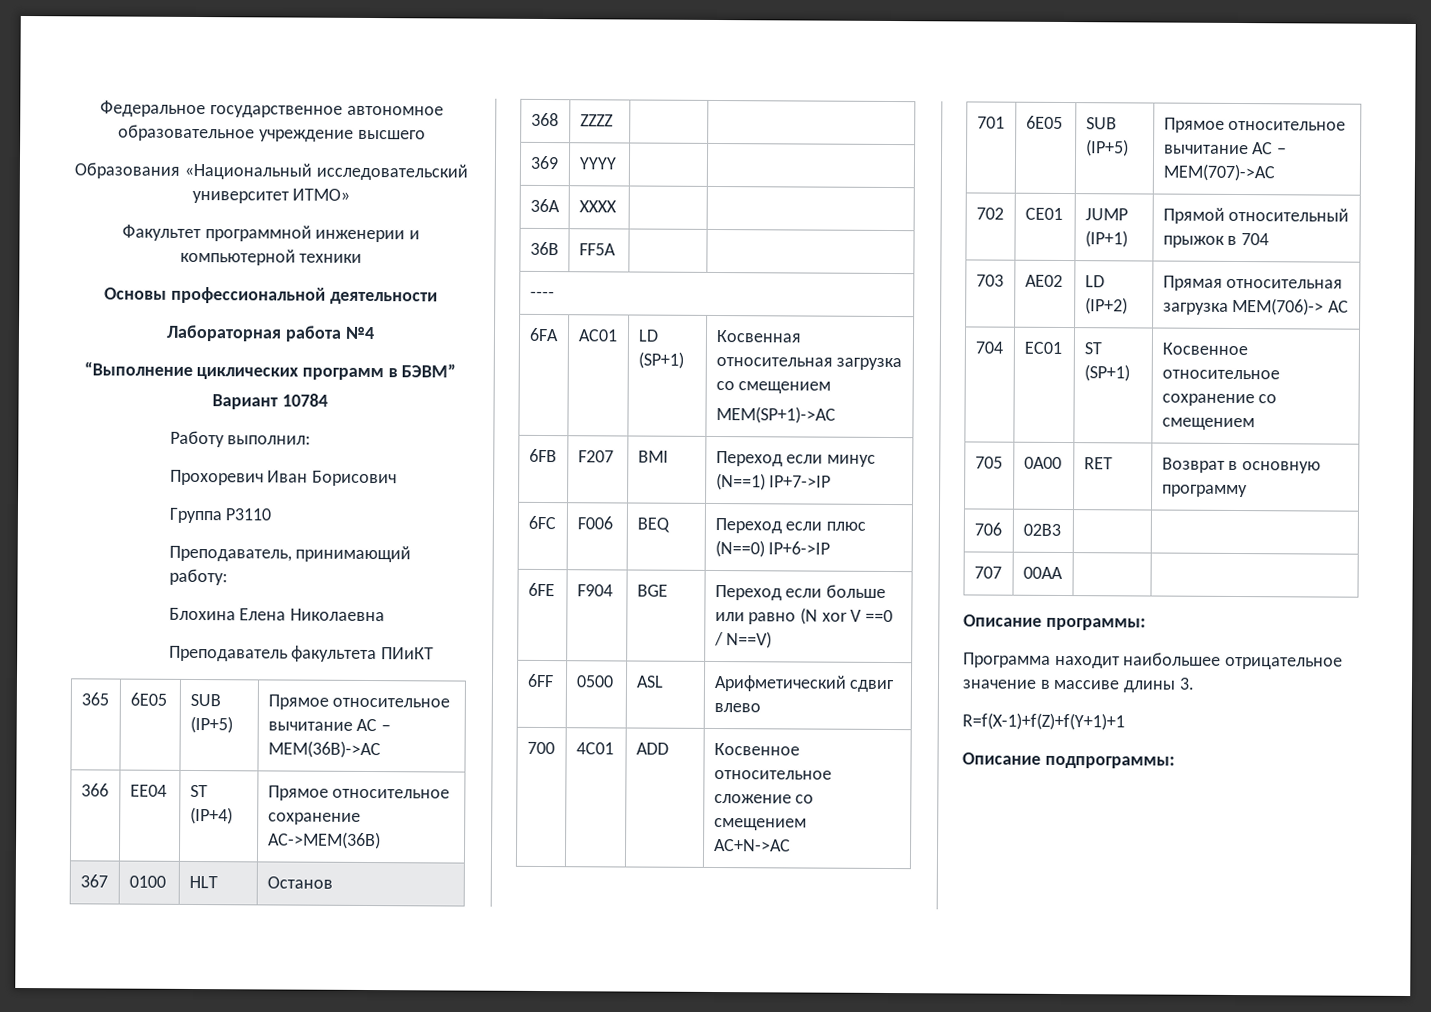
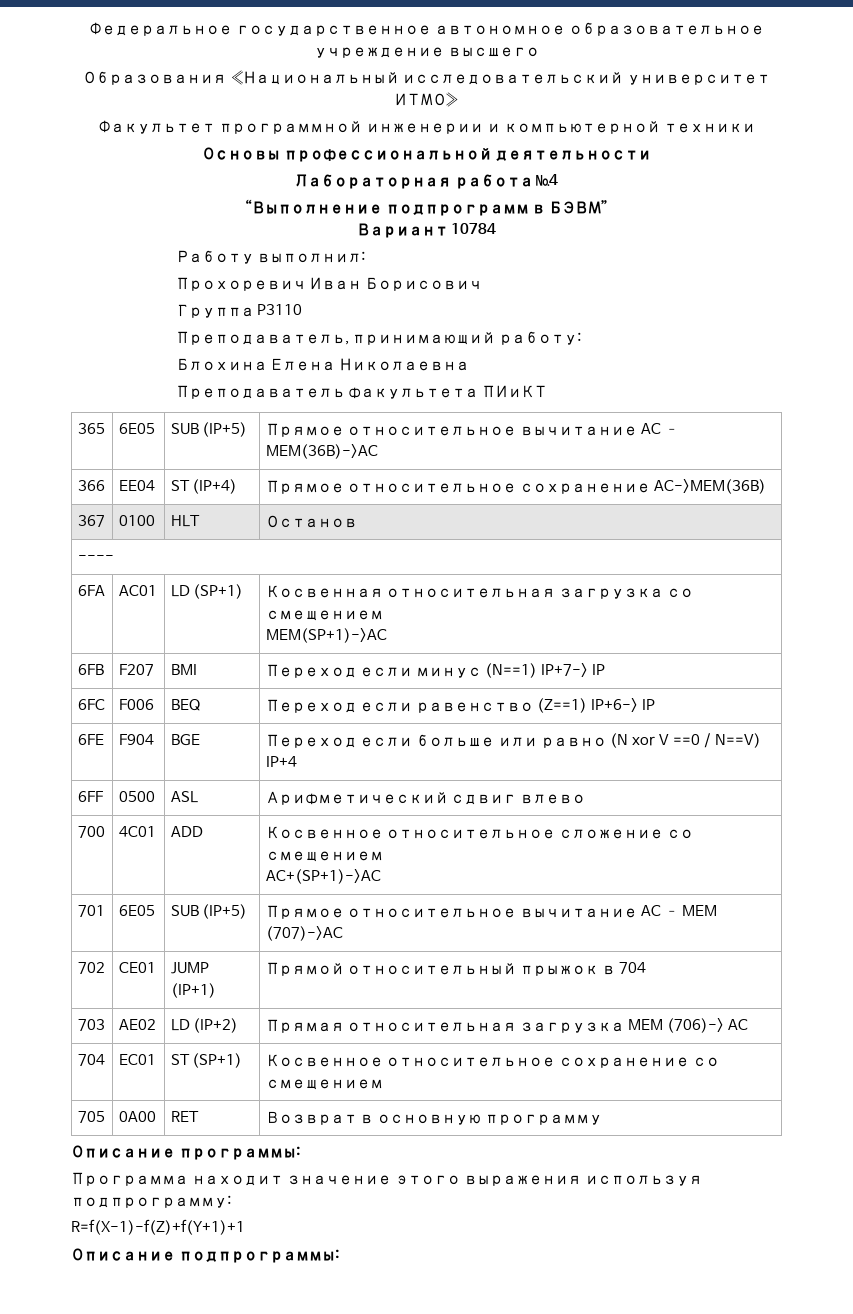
- “Выполнение циклических программ в БЭВМ”
+ “Выполнение подпрограмм в БЭВМ”
- 368 | ZZZZ | |
- 369 | YYYY | |
- 36A | XXXX | |
- 36B | FF5A | |
- 6FB | F207 | BMI | Переход если минус (N==1) IP+7->IP
+ 6FB | F207 | BMI | Переход если минус (N==1) IP+7-> IP
- 6FC | F006 | BEQ | Переход если плюс (N==0) IP+6->IP
+ 6FC | F006 | BEQ | Переход если равенство (Z==1) IP+6-> IP
- 6FE | F904 | BGE | Переход если больше или равно (N xor V ==0 / N==V)
+ 6FE | F904 | BGE | Переход если больше или равно (N xor V ==0 / N==V) IP+4
  700 | 4C01 | ADD | Косвенное относительное сложение со смещением
- AC+N->AC
+ AC+(SP+1)->AC
- 701 | 6E05 | SUB (IP+5) | Прямое относительное вычитание AC – MEM(707)->AC
+ 701 | 6E05 | SUB (IP+5) | Прямое относительное вычитание AC – MEM (707)->AC
- 703 | AE02 | LD (IP+2) | Прямая относительная загрузка MEM(706)-> AC
+ 703 | AE02 | LD (IP+2) | Прямая относительная загрузка MEM (706)-> AC
- 706 | 02B3 | |
- 707 | 00AA | |
- Программа находит наибольшее отрицательное значение в массиве длины 3.
- R=f(X-1)+f(Z)+f(Y+1)+1
+ Программа находит значение этого выражения используя подпрограмму:
+ R=f(X-1)-f(Z)+f(Y+1)+1

